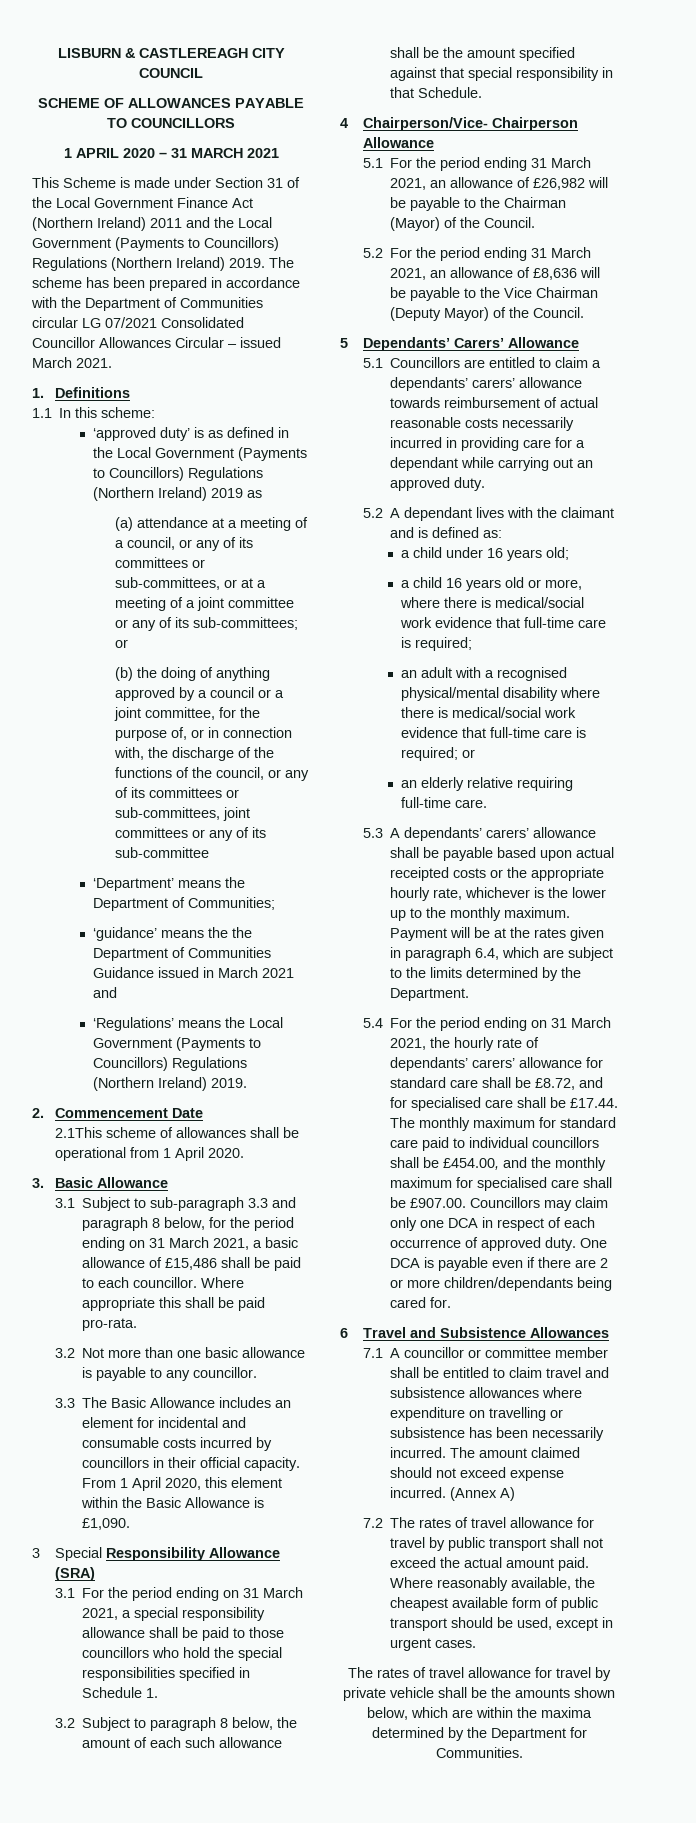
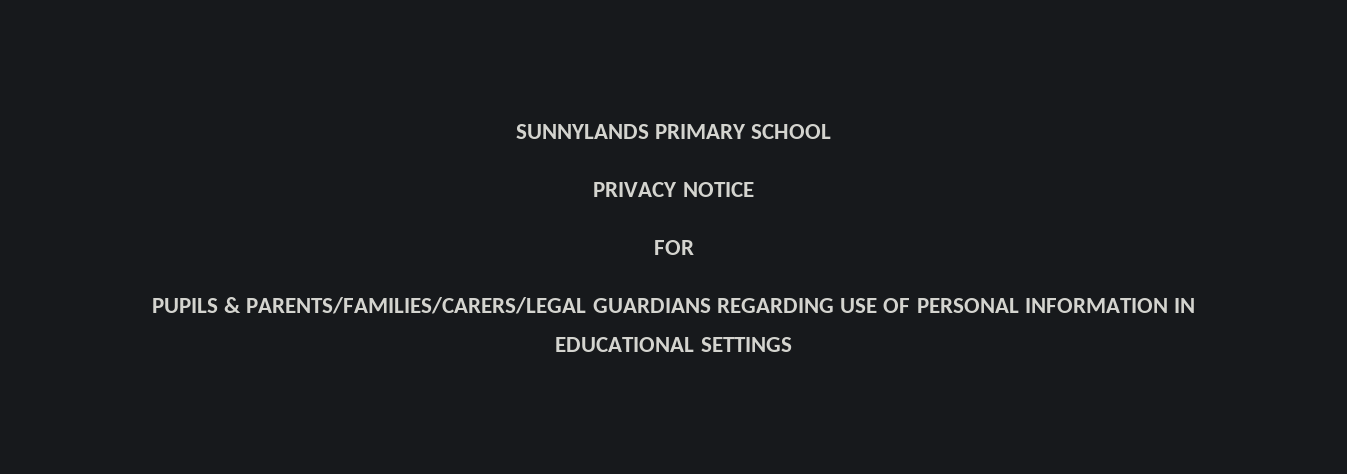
- LISBURN & CASTLEREAGH CITY COUNCIL
- SCHEME OF ALLOWANCES PAYABLE TO COUNCILLORS
- 1 APRIL 2020 – 31 MARCH 2021
- This Scheme is made under Section 31 of the Local Government Finance Act (Northern Ireland) 2011 and the Local Government (Payments to Councillors) Regulations (Northern Ireland) 2019. The scheme has been prepared in accordance with the Department of Communities circular LG 07/2021 Consolidated Councillor Allowances Circular – issued March 2021.
- 1. Definitions
- 1.1 In this scheme:
- ‘approved duty’ is as defined in the Local Government (Payments to Councillors) Regulations (Northern Ireland) 2019 as
- (a) attendance at a meeting of a council, or any of its committees or sub-committees, or at a meeting of a joint committee or any of its sub-committees; or
- (b) the doing of anything approved by a council or a joint committee, for the purpose of, or in connection with, the discharge of the functions of the council, or any of its committees or sub-committees, joint committees or any of its sub-committee
- ‘Department’ means the Department of Communities;
- ‘guidance’ means the the Department of Communities Guidance issued in March 2021 and
- ‘Regulations’ means the Local Government (Payments to Councillors) Regulations (Northern Ireland) 2019.
- 2. Commencement Date
- 2.1This scheme of allowances shall be operational from 1 April 2020.
- 3. Basic Allowance
- 3.1 Subject to sub-paragraph 3.3 and paragraph 8 below, for the period ending on 31 March 2021, a basic allowance of £15,486 shall be paid to each councillor. Where appropriate this shall be paid pro-rata.
- 3.2 Not more than one basic allowance is payable to any councillor.
- 3.3 The Basic Allowance includes an element for incidental and consumable costs incurred by councillors in their official capacity. From 1 April 2020, this element within the Basic Allowance is £1,090.
- 3 Special Responsibility Allowance (SRA)
- 3.1 For the period ending on 31 March 2021, a special responsibility allowance shall be paid to those councillors who hold the special responsibilities specified in Schedule 1.
- 3.2 Subject to paragraph 8 below, the amount of each such allowance shall be the amount specified against that special responsibility in that Schedule.
- 4 Chairperson/Vice- Chairperson Allowance
- 5.1 For the period ending 31 March 2021, an allowance of £26,982 will be payable to the Chairman (Mayor) of the Council.
- 5.2 For the period ending 31 March 2021, an allowance of £8,636 will be payable to the Vice Chairman (Deputy Mayor) of the Council.
- 5 Dependants’ Carers’ Allowance
- 5.1 Councillors are entitled to claim a dependants’ carers’ allowance towards reimbursement of actual reasonable costs necessarily incurred in providing care for a dependant while carrying out an approved duty.
- 5.2 A dependant lives with the claimant and is defined as:
- a child under 16 years old;
- a child 16 years old or more, where there is medical/social work evidence that full-time care is required;
- an adult with a recognised physical/mental disability where there is medical/social work evidence that full-time care is required; or
- an elderly relative requiring full-time care.
- 5.3 A dependants’ carers’ allowance shall be payable based upon actual receipted costs or the appropriate hourly rate, whichever is the lower up to the monthly maximum. Payment will be at the rates given in paragraph 6.4, which are subject to the limits determined by the Department.
- 5.4 For the period ending on 31 March 2021, the hourly rate of dependants’ carers’ allowance for standard care shall be £8.72, and for specialised care shall be £17.44. The monthly maximum for standard care paid to individual councillors shall be £454.00, and the monthly maximum for specialised care shall be £907.00. Councillors may claim only one DCA in respect of each occurrence of approved duty. One DCA is payable even if there are 2 or more children/dependants being cared for.
- 6 Travel and Subsistence Allowances
- 7.1 A councillor or committee member shall be entitled to claim travel and subsistence allowances where expenditure on travelling or subsistence has been necessarily incurred. The amount claimed should not exceed expense incurred. (Annex A)
- 7.2 The rates of travel allowance for travel by public transport shall not exceed the actual amount paid. Where reasonably available, the cheapest available form of public transport should be used, except in urgent cases.
- The rates of travel allowance for travel by private vehicle shall be the amounts shown below, which are within the maxima determined by the Department for Communities.
+ SUNNYLANDS PRIMARY SCHOOL
+ PRIVACY NOTICE
+ FOR
+ PUPILS & PARENTS/FAMILIES/CARERS/LEGAL GUARDIANS REGARDING USE OF PERSONAL INFORMATION IN EDUCATIONAL SETTINGS

